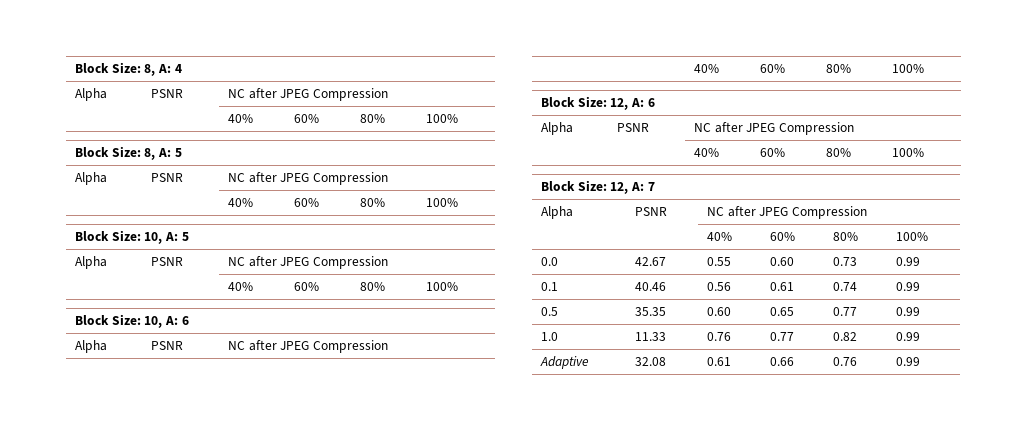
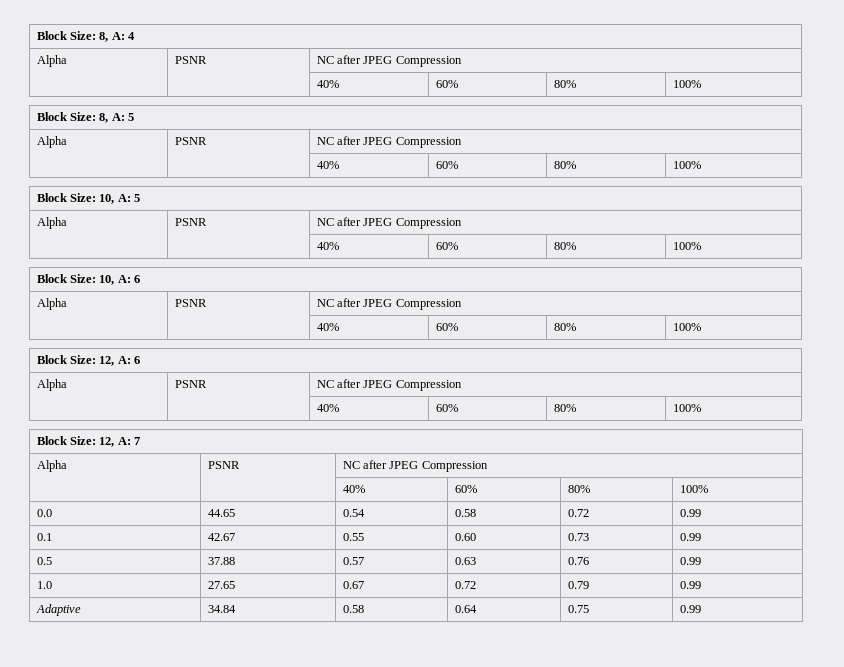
- 0.0 | 42.67 | 0.55 | 0.60 | 0.73 | 0.99
+ 0.0 | 44.65 | 0.54 | 0.58 | 0.72 | 0.99
+ 0.1 | 42.67 | 0.55 | 0.60 | 0.73 | 0.99
- 0.1 | 40.46 | 0.56 | 0.61 | 0.74 | 0.99
- 0.5 | 35.35 | 0.60 | 0.65 | 0.77 | 0.99
- 1.0 | 11.33 | 0.76 | 0.77 | 0.82 | 0.99
- Adaptive | 32.08 | 0.61 | 0.66 | 0.76 | 0.99
+ 0.5 | 37.88 | 0.57 | 0.63 | 0.76 | 0.99
+ 1.0 | 27.65 | 0.67 | 0.72 | 0.79 | 0.99
+ Adaptive | 34.84 | 0.58 | 0.64 | 0.75 | 0.99

